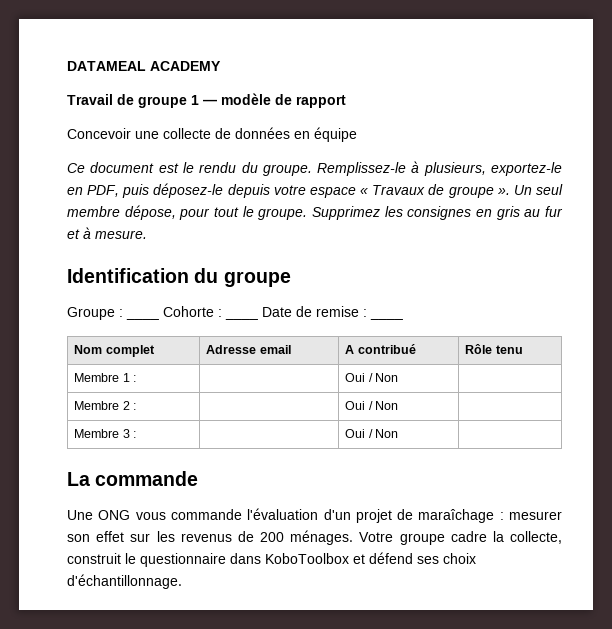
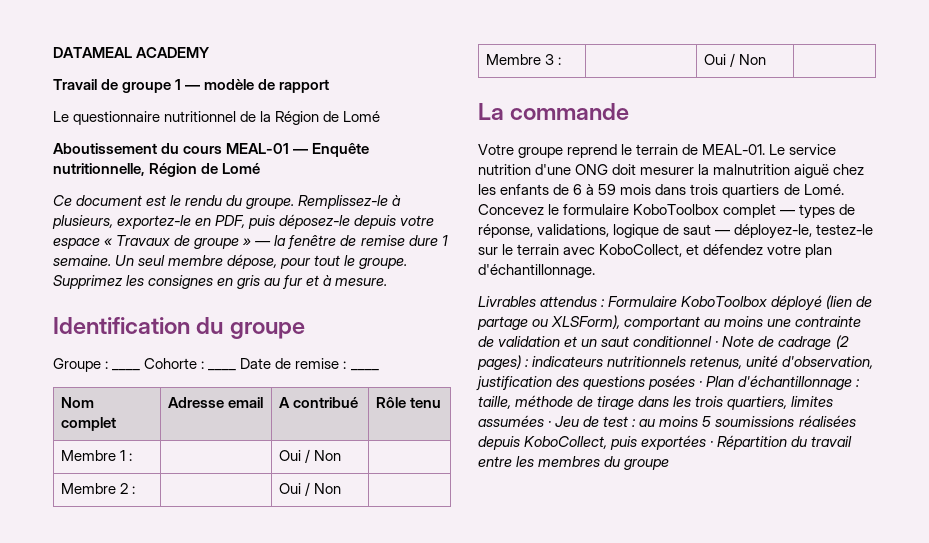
- Concevoir une collecte de données en équipe
+ Le questionnaire nutritionnel de la Région de Lomé
+ Aboutissement du cours MEAL-01 — Enquête nutritionnelle, Région de Lomé
- Remplissez-le à plusieurs, exportez-le en PDF, puis déposez-le depuis votre espace « Travaux de groupe ».
+ Remplissez-le à plusieurs, exportez-le en PDF, puis déposez-le depuis votre espace « Travaux de groupe » — la fenêtre de remise dure 1 semaine.
- Une ONG vous commande l'évaluation d'un projet de maraîchage : mesurer son effet sur les revenus de 200 ménages. Votre groupe cadre la collecte, construit le questionnaire dans KoboToolbox et défend ses choix d'échantillonnage.
+ Votre groupe reprend le terrain de MEAL-01. Le service nutrition d'une ONG doit mesurer la malnutrition aiguë chez les enfants de 6 à 59 mois dans trois quartiers de Lomé. Concevez le formulaire KoboToolbox complet — types de réponse, validations, logique de saut — déployez-le, testez-le sur le terrain avec KoboCollect, et défendez votre plan d'échantillonnage.
+ Livrables attendus : Formulaire KoboToolbox déployé (lien de partage ou XLSForm), comportant au moins une contrainte de validation et un saut conditionnel · Note de cadrage (2 pages) : indicateurs nutritionnels retenus, unité d'observation, justification des questions posées · Plan d'échantillonnage : taille, méthode de tirage dans les trois quartiers, limites assumées · Jeu de test : au moins 5 soumissions réalisées depuis KoboCollect, puis exportées · Répartition du travail entre les membres du groupe

